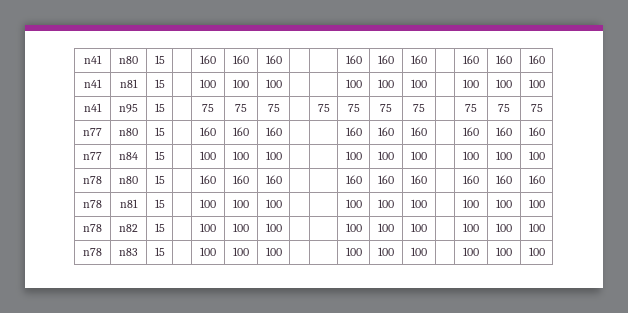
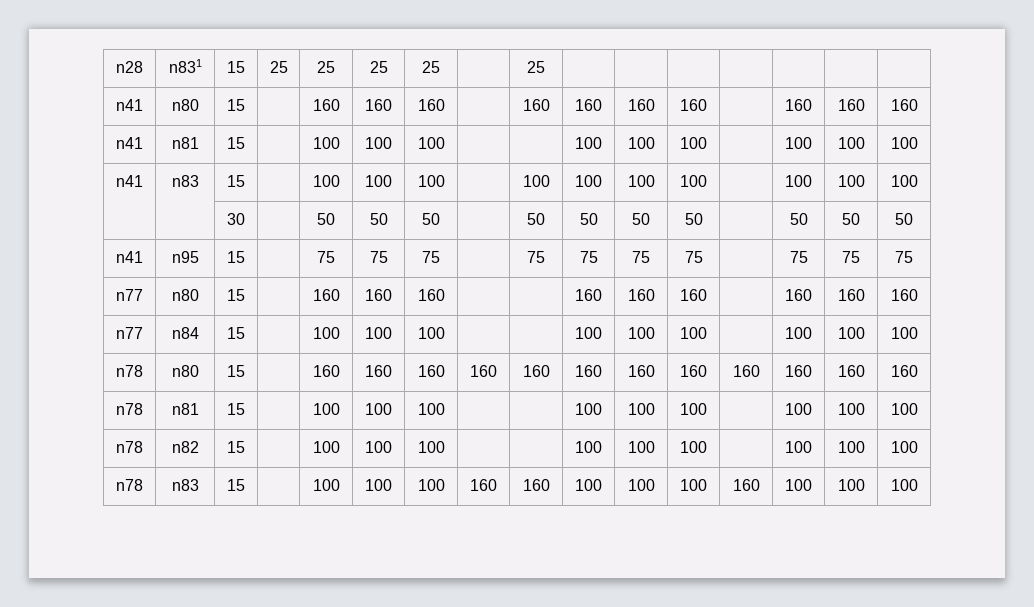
+ n28 | n831 | 15 | 25 | 25 | 25 | 25 | | 25 | | | | | | |
- n41 | n80 | 15 | | 160 | 160 | 160 | | | 160 | 160 | 160 | | 160 | 160 | 160
+ n41 | n80 | 15 | | 160 | 160 | 160 | | 160 | 160 | 160 | 160 | | 160 | 160 | 160
+ n41 | n83 | 15 | | 100 | 100 | 100 | | 100 | 100 | 100 | 100 | | 100 | 100 | 100
+ | | 30 | | 50 | 50 | 50 | | 50 | 50 | 50 | 50 | | 50 | 50 | 50
- n78 | n80 | 15 | | 160 | 160 | 160 | | | 160 | 160 | 160 | | 160 | 160 | 160
+ n78 | n80 | 15 | | 160 | 160 | 160 | 160 | 160 | 160 | 160 | 160 | 160 | 160 | 160 | 160
- n78 | n83 | 15 | | 100 | 100 | 100 | | | 100 | 100 | 100 | | 100 | 100 | 100
+ n78 | n83 | 15 | | 100 | 100 | 100 | 160 | 160 | 100 | 100 | 100 | 160 | 100 | 100 | 100

